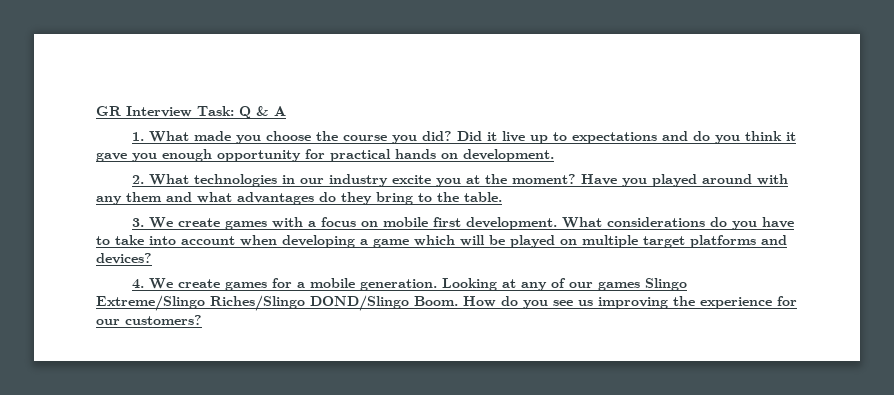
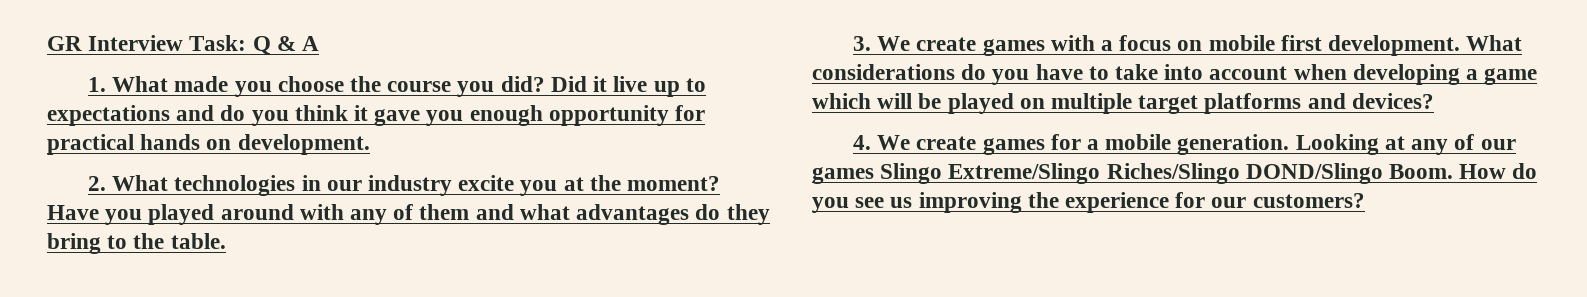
- Have you played around with any them and what advantages do they bring to the table.
+ Have you played around with any of them and what advantages do they bring to the table.

